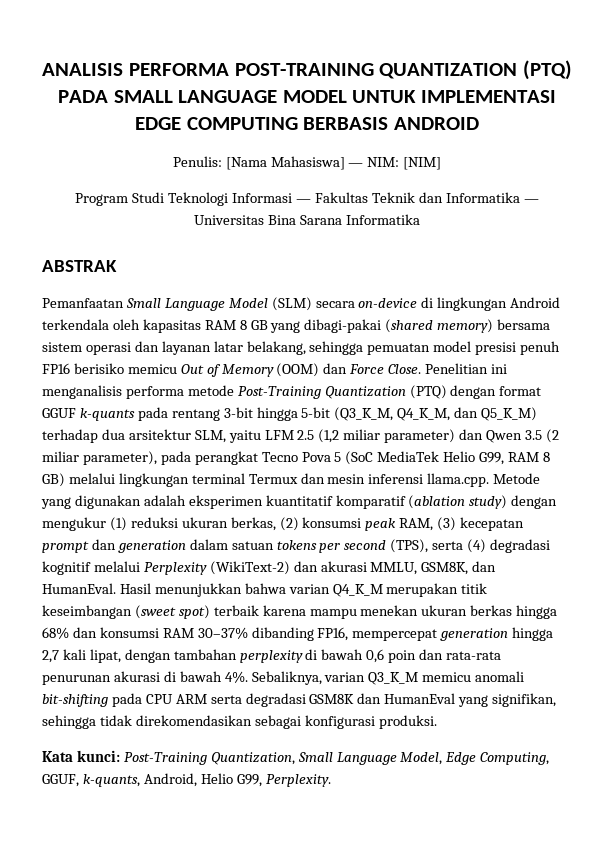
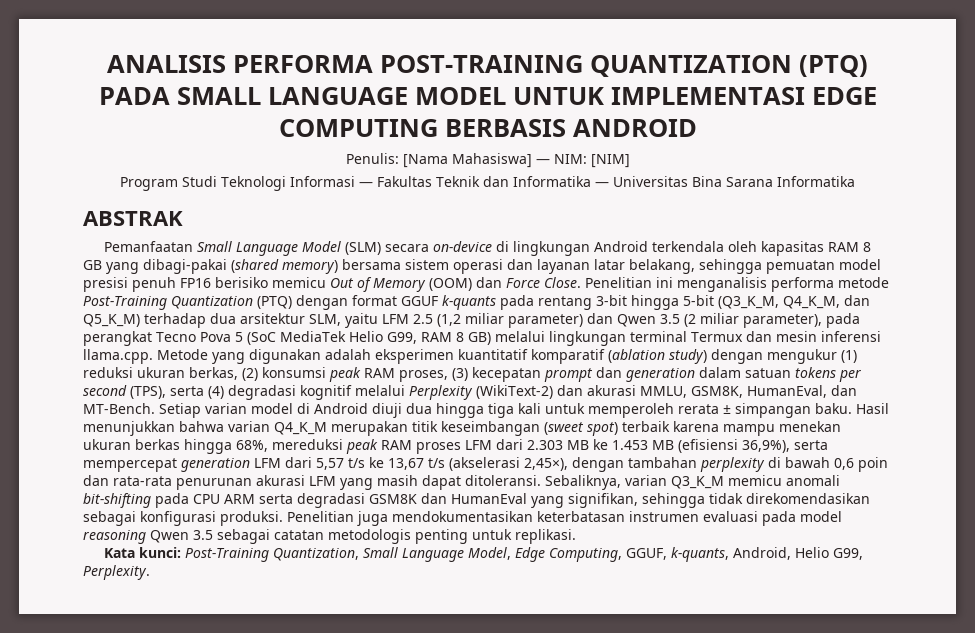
- Penelitian ini menganalisis performa metode Post-Training Quantization (PTQ) dengan format GGUF k-quants pada rentang 3-bit hingga 5-bit (Q3_K_M, Q4_K_M, dan Q5_K_M) terhadap dua arsitektur SLM, yaitu LFM 2.5 (1,2 miliar parameter) dan Qwen 3.5 (2 miliar parameter), pada perangkat Tecno Pova 5 (SoC MediaTek Helio G99, RAM 8 GB) melalui lingkungan terminal Termux dan mesin inferensi llama.cpp. Metode yang digunakan adalah eksperimen kuantitatif komparatif (ablation study) dengan mengukur (1) reduksi ukuran berkas, (2) konsumsi peak RAM, (3) kecepatan prompt dan generation dalam satuan tokens per second (TPS), serta (4) degradasi kognitif melalui Perplexity (WikiText-2) dan akurasi MMLU, GSM8K, dan HumanEval.
+ Penelitian ini menganalisis performa metode Post-Training Quantization (PTQ) dengan format GGUF k-quants pada rentang 3-bit hingga 5-bit (Q3_K_M, Q4_K_M, dan Q5_K_M) terhadap dua arsitektur SLM, yaitu LFM 2.5 (1,2 miliar parameter) dan Qwen 3.5 (2 miliar parameter), pada perangkat Tecno Pova 5 (SoC MediaTek Helio G99, RAM 8 GB) melalui lingkungan terminal Termux dan mesin inferensi llama.cpp. Metode yang digunakan adalah eksperimen kuantitatif komparatif (ablation study) dengan mengukur (1) reduksi ukuran berkas, (2) konsumsi peak RAM proses, (3) kecepatan prompt dan generation dalam satuan tokens per second (TPS), serta (4) degradasi kognitif melalui Perplexity (WikiText-2) dan akurasi MMLU, GSM8K, HumanEval, dan MT-Bench. Setiap varian model di Android diuji dua hingga tiga kali untuk memperoleh rerata ± simpangan baku.
- Hasil menunjukkan bahwa varian Q4_K_M merupakan titik keseimbangan (sweet spot) terbaik karena mampu menekan ukuran berkas hingga 68% dan konsumsi RAM 30–37% dibanding FP16, mempercepat generation hingga 2,7 kali lipat, dengan tambahan perplexity di bawah 0,6 poin dan rata-rata penurunan akurasi di bawah 4%.
+ Hasil menunjukkan bahwa varian Q4_K_M merupakan titik keseimbangan (sweet spot) terbaik karena mampu menekan ukuran berkas hingga 68%, mereduksi peak RAM proses LFM dari 2.303 MB ke 1.453 MB (efisiensi 36,9%), serta mempercepat generation LFM dari 5,57 t/s ke 13,67 t/s (akselerasi 2,45×), dengan tambahan perplexity di bawah 0,6 poin dan rata-rata penurunan akurasi LFM yang masih dapat ditoleransi.
+ Penelitian juga mendokumentasikan keterbatasan instrumen evaluasi pada model reasoning Qwen 3.5 sebagai catatan metodologis penting untuk replikasi.

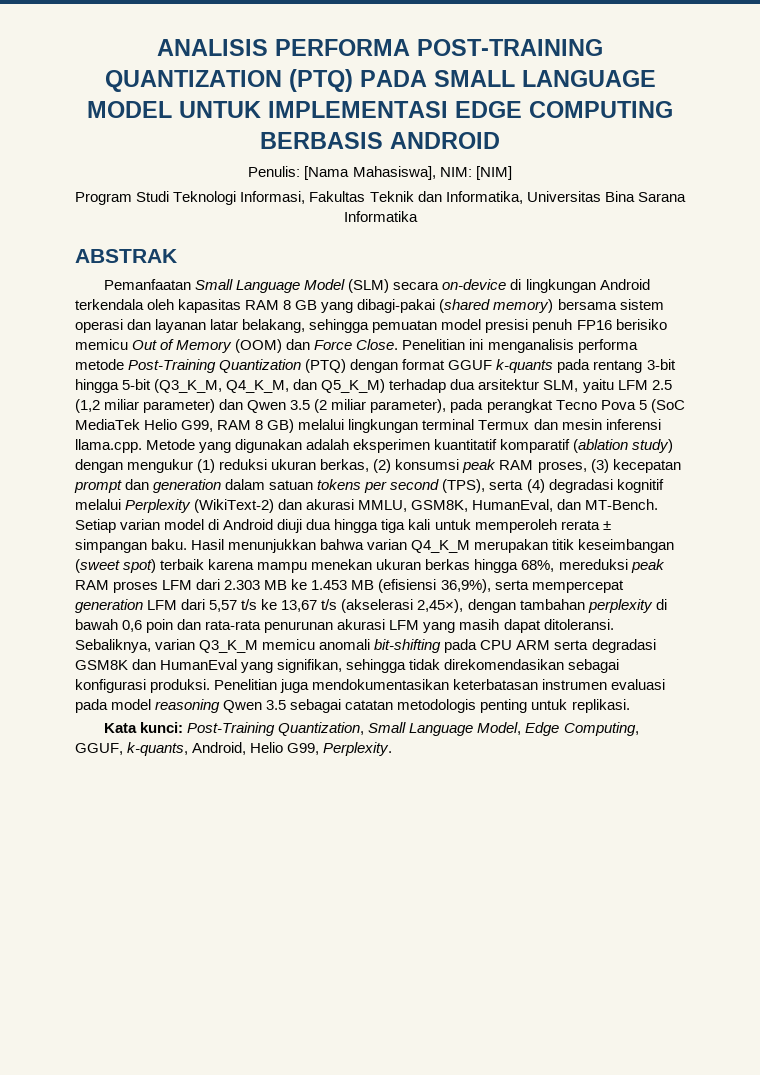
- Penulis: [Nama Mahasiswa] — NIM: [NIM]
+ Penulis: [Nama Mahasiswa], NIM: [NIM]
- Program Studi Teknologi Informasi — Fakultas Teknik dan Informatika — Universitas Bina Sarana Informatika
+ Program Studi Teknologi Informasi, Fakultas Teknik dan Informatika, Universitas Bina Sarana Informatika

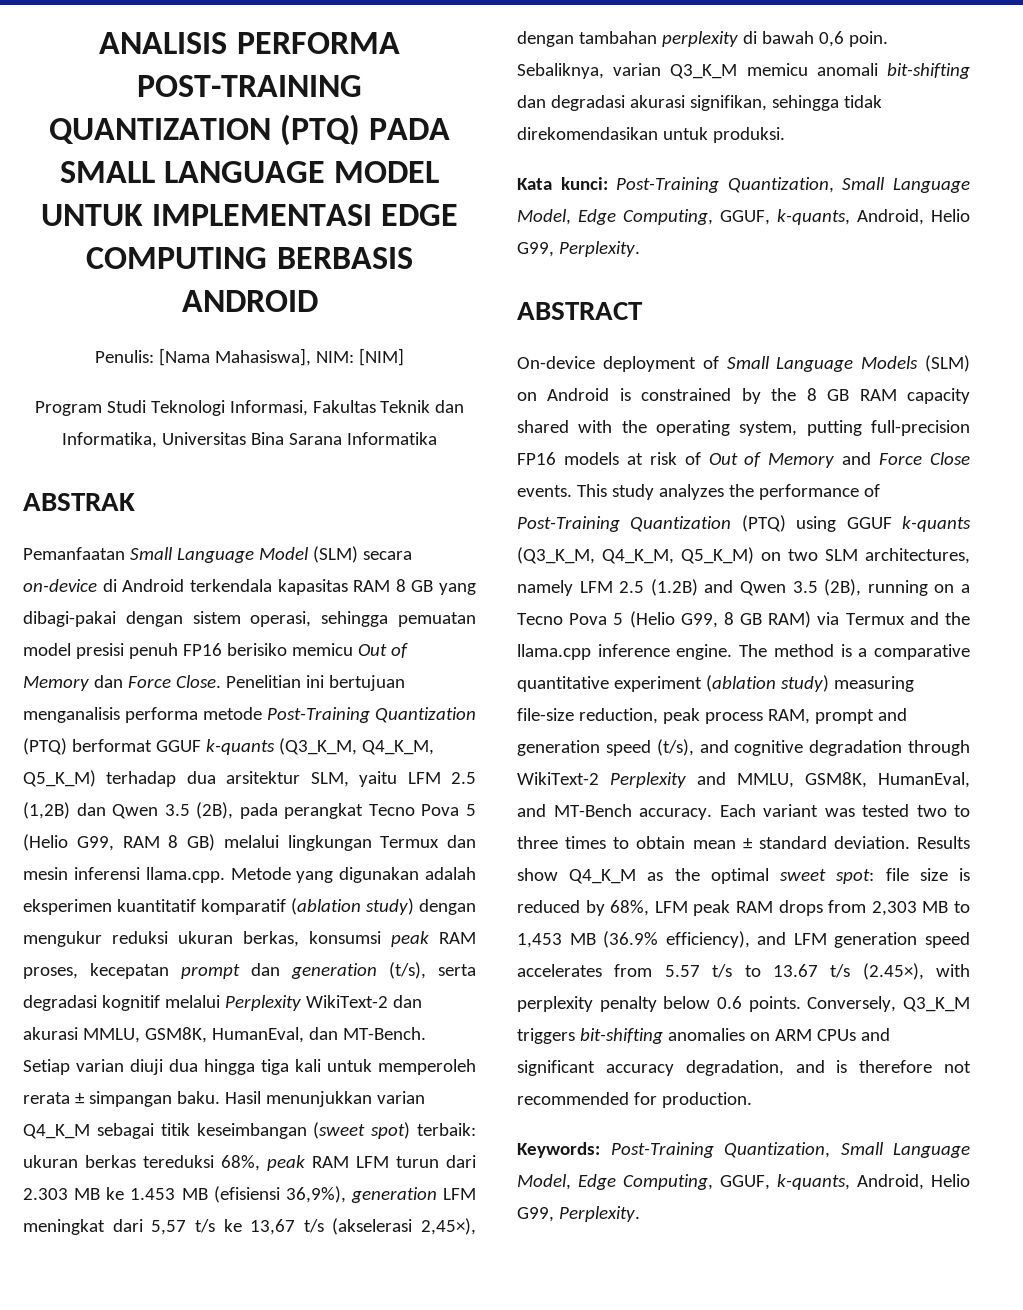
- Pemanfaatan Small Language Model (SLM) secara on-device di lingkungan Android terkendala oleh kapasitas RAM 8 GB yang dibagi-pakai (shared memory) bersama sistem operasi dan layanan latar belakang, sehingga pemuatan model presisi penuh FP16 berisiko memicu Out of Memory (OOM) dan Force Close.
+ Pemanfaatan Small Language Model (SLM) secara on-device di Android terkendala kapasitas RAM 8 GB yang dibagi-pakai dengan sistem operasi, sehingga pemuatan model presisi penuh FP16 berisiko memicu Out of Memory dan Force Close.
- Penelitian ini menganalisis performa metode Post-Training Quantization (PTQ) dengan format GGUF k-quants pada rentang 3-bit hingga 5-bit (Q3_K_M, Q4_K_M, dan Q5_K_M) terhadap dua arsitektur SLM, yaitu LFM 2.5 (1,2 miliar parameter) dan Qwen 3.5 (2 miliar parameter), pada perangkat Tecno Pova 5 (SoC MediaTek Helio G99, RAM 8 GB) melalui lingkungan terminal Termux dan mesin inferensi llama.cpp. Metode yang digunakan adalah eksperimen kuantitatif komparatif (ablation study) dengan mengukur (1) reduksi ukuran berkas, (2) konsumsi peak RAM proses, (3) kecepatan prompt dan generation dalam satuan tokens per second (TPS), serta (4) degradasi kognitif melalui Perplexity (WikiText-2) dan akurasi MMLU, GSM8K, HumanEval, dan MT-Bench.
+ Penelitian ini bertujuan menganalisis performa metode Post-Training Quantization (PTQ) berformat GGUF k-quants (Q3_K_M, Q4_K_M, Q5_K_M) terhadap dua arsitektur SLM, yaitu LFM 2.5 (1,2B) dan Qwen 3.5 (2B), pada perangkat Tecno Pova 5 (Helio G99, RAM 8 GB) melalui lingkungan Termux dan mesin inferensi llama.cpp. Metode yang digunakan adalah eksperimen kuantitatif komparatif (ablation study) dengan mengukur reduksi ukuran berkas, konsumsi peak RAM proses, kecepatan prompt dan generation (t/s), serta degradasi kognitif melalui Perplexity WikiText-2 dan akurasi MMLU, GSM8K, HumanEval, dan MT-Bench.
- Setiap varian model di Android diuji dua hingga tiga kali untuk memperoleh rerata ± simpangan baku.
+ Setiap varian diuji dua hingga tiga kali untuk memperoleh rerata ± simpangan baku.
- Hasil menunjukkan bahwa varian Q4_K_M merupakan titik keseimbangan (sweet spot) terbaik karena mampu menekan ukuran berkas hingga 68%, mereduksi peak RAM proses LFM dari 2.303 MB ke 1.453 MB (efisiensi 36,9%), serta mempercepat generation LFM dari 5,57 t/s ke 13,67 t/s (akselerasi 2,45×), dengan tambahan perplexity di bawah 0,6 poin dan rata-rata penurunan akurasi LFM yang masih dapat ditoleransi.
+ Hasil menunjukkan varian Q4_K_M sebagai titik keseimbangan (sweet spot) terbaik: ukuran berkas tereduksi 68%, peak RAM LFM turun dari 2.303 MB ke 1.453 MB (efisiensi 36,9%), generation LFM meningkat dari 5,57 t/s ke 13,67 t/s (akselerasi 2,45×), dengan tambahan perplexity di bawah 0,6 poin.
- Sebaliknya, varian Q3_K_M memicu anomali bit-shifting pada CPU ARM serta degradasi GSM8K dan HumanEval yang signifikan, sehingga tidak direkomendasikan sebagai konfigurasi produksi. Penelitian juga mendokumentasikan keterbatasan instrumen evaluasi pada model reasoning Qwen 3.5 sebagai catatan metodologis penting untuk replikasi.
+ Sebaliknya, varian Q3_K_M memicu anomali bit-shifting dan degradasi akurasi signifikan, sehingga tidak direkomendasikan untuk produksi.
+ ABSTRACT
+ On-device deployment of Small Language Models (SLM) on Android is constrained by the 8 GB RAM capacity shared with the operating system, putting full-precision FP16 models at risk of Out of Memory and Force Close events. This study analyzes the performance of Post-Training Quantization (PTQ) using GGUF k-quants (Q3_K_M, Q4_K_M, Q5_K_M) on two SLM architectures, namely LFM 2.5 (1.2B) and Qwen 3.5 (2B), running on a Tecno Pova 5 (Helio G99, 8 GB RAM) via Termux and the llama.cpp inference engine. The method is a comparative quantitative experiment (ablation study) measuring file-size reduction, peak process RAM, prompt and generation speed (t/s), and cognitive degradation through WikiText-2 Perplexity and MMLU, GSM8K, HumanEval, and MT-Bench accuracy. Each variant was tested two to three times to obtain mean ± standard deviation. Results show Q4_K_M as the optimal sweet spot: file size is reduced by 68%, LFM peak RAM drops from 2,303 MB to 1,453 MB (36.9% efficiency), and LFM generation speed accelerates from 5.57 t/s to 13.67 t/s (2.45×), with perplexity penalty below 0.6 points. Conversely, Q3_K_M triggers bit-shifting anomalies on ARM CPUs and significant accuracy degradation, and is therefore not recommended for production.
+ Keywords: Post-Training Quantization, Small Language Model, Edge Computing, GGUF, k-quants, Android, Helio G99, Perplexity.

